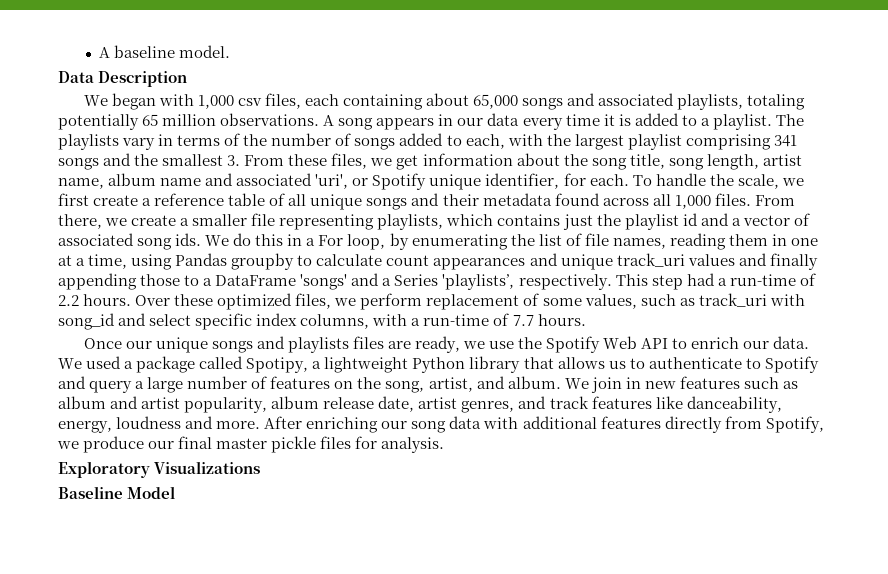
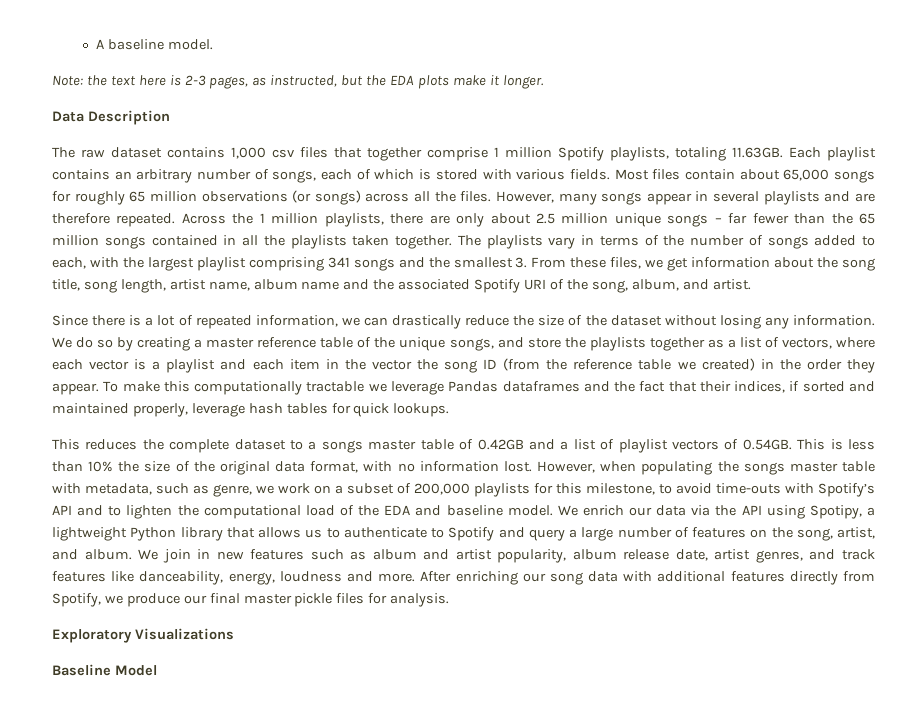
+ Note: the text here is 2-3 pages, as instructed, but the EDA plots make it longer.
  Data Description
- We began with 1,000 csv files, each containing about 65,000 songs and associated playlists, totaling potentially 65 million observations. A song appears in our data every time it is added to a playlist.
+ The raw dataset contains 1,000 csv files that together comprise 1 million Spotify playlists, totaling 11.63GB. Each playlist contains an arbitrary number of songs, each of which is stored with various fields. Most files contain about 65,000 songs for roughly 65 million observations (or songs) across all the files. However, many songs appear in several playlists and are therefore repeated. Across the 1 million playlists, there are only about 2.5 million unique songs – far fewer than the 65 million songs contained in all the playlists taken together.
- The playlists vary in terms of the number of songs added to each, with the largest playlist comprising 341 songs and the smallest 3. From these files, we get information about the song title, song length, artist name, album name and associated 'uri', or Spotify unique identifier, for each. To handle the scale, we first create a reference table of all unique songs and their metadata found across all 1,000 files. From there, we create a smaller file representing playlists, which contains just the playlist id and a vector of associated song ids. We do this in a For loop, by enumerating the list of file names, reading them in one at a time, using Pandas groupby to calculate count appearances and unique track_uri values and finally appending those to a DataFrame 'songs' and a Series 'playlists’, respectively. This step had a run-time of 2.2 hours. Over these optimized files, we perform replacement of some values, such as track_uri with song_id and select specific index columns, with a run-time of 7.7 hours.
- Once our unique songs and playlists files are ready, we use the Spotify Web API to enrich our data. We used a package called Spotipy, a lightweight Python library that allows us to authenticate to Spotify and query a large number of features on the song, artist, and album.
+ The playlists vary in terms of the number of songs added to each, with the largest playlist comprising 341 songs and the smallest 3. From these files, we get information about the song title, song length, artist name, album name and the associated Spotify URI of the song, album, and artist.
+ Since there is a lot of repeated information, we can drastically reduce the size of the dataset without losing any information. We do so by creating a master reference table of the unique songs, and store the playlists together as a list of vectors, where each vector is a playlist and each item in the vector the song ID (from the reference table we created) in the order they appear. To make this computationally tractable we leverage Pandas dataframes and the fact that their indices, if sorted and maintained properly, leverage hash tables for quick lookups.
+ This reduces the complete dataset to a songs master table of 0.42GB and a list of playlist vectors of 0.54GB. This is less than 10% the size of the original data format, with no information lost. However, when populating the songs master table with metadata, such as genre, we work on a subset of 200,000 playlists for this milestone, to avoid time-outs with Spotify’s API and to lighten the computational load of the EDA and baseline model. We enrich our data via the API using Spotipy, a lightweight Python library that allows us to authenticate to Spotify and query a large number of features on the song, artist, and album.

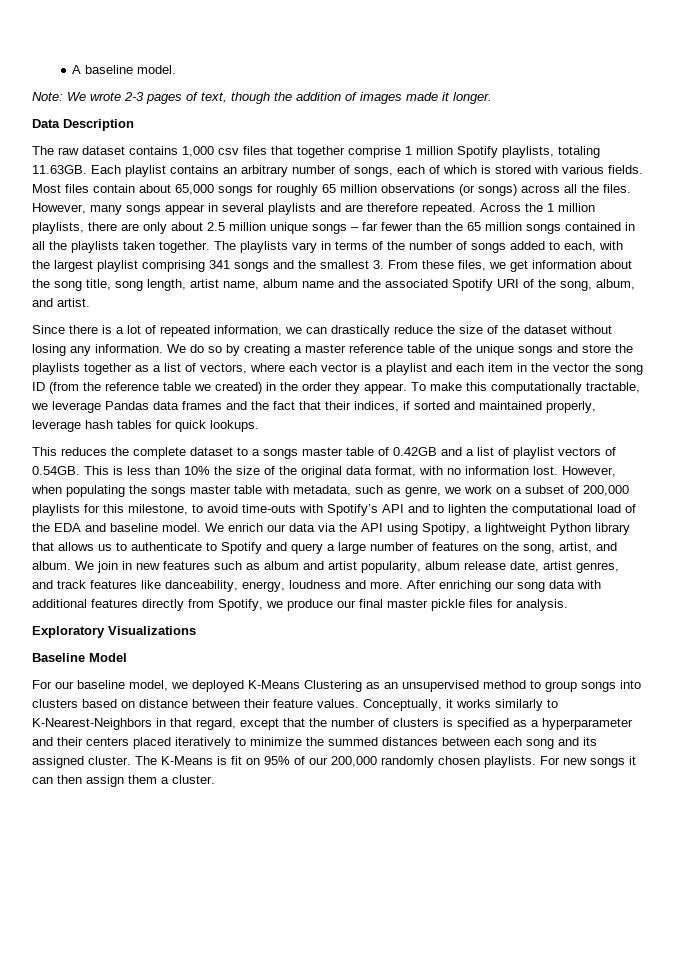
- Note: the text here is 2-3 pages, as instructed, but the EDA plots make it longer.
+ Note: We wrote 2-3 pages of text, though the addition of images made it longer.
- We do so by creating a master reference table of the unique songs, and store the playlists together as a list of vectors, where each vector is a playlist and each item in the vector the song ID (from the reference table we created) in the order they appear.
+ We do so by creating a master reference table of the unique songs and store the playlists together as a list of vectors, where each vector is a playlist and each item in the vector the song ID (from the reference table we created) in the order they appear.
- To make this computationally tractable we leverage Pandas dataframes and the fact that their indices, if sorted and maintained properly, leverage hash tables for quick lookups.
+ To make this computationally tractable, we leverage Pandas data frames and the fact that their indices, if sorted and maintained properly, leverage hash tables for quick lookups.
+ For our baseline model, we deployed K-Means Clustering as an unsupervised method to group songs into clusters based on distance between their feature values. Conceptually, it works similarly to K-Nearest-Neighbors in that regard, except that the number of clusters is specified as a hyperparameter and their centers placed iteratively to minimize the summed distances between each song and its assigned cluster. The K-Means is fit on 95% of our 200,000 randomly chosen playlists. For new songs it can then assign them a cluster.

